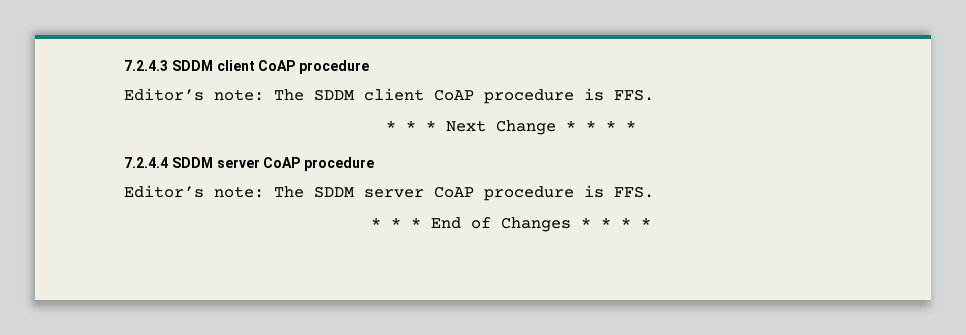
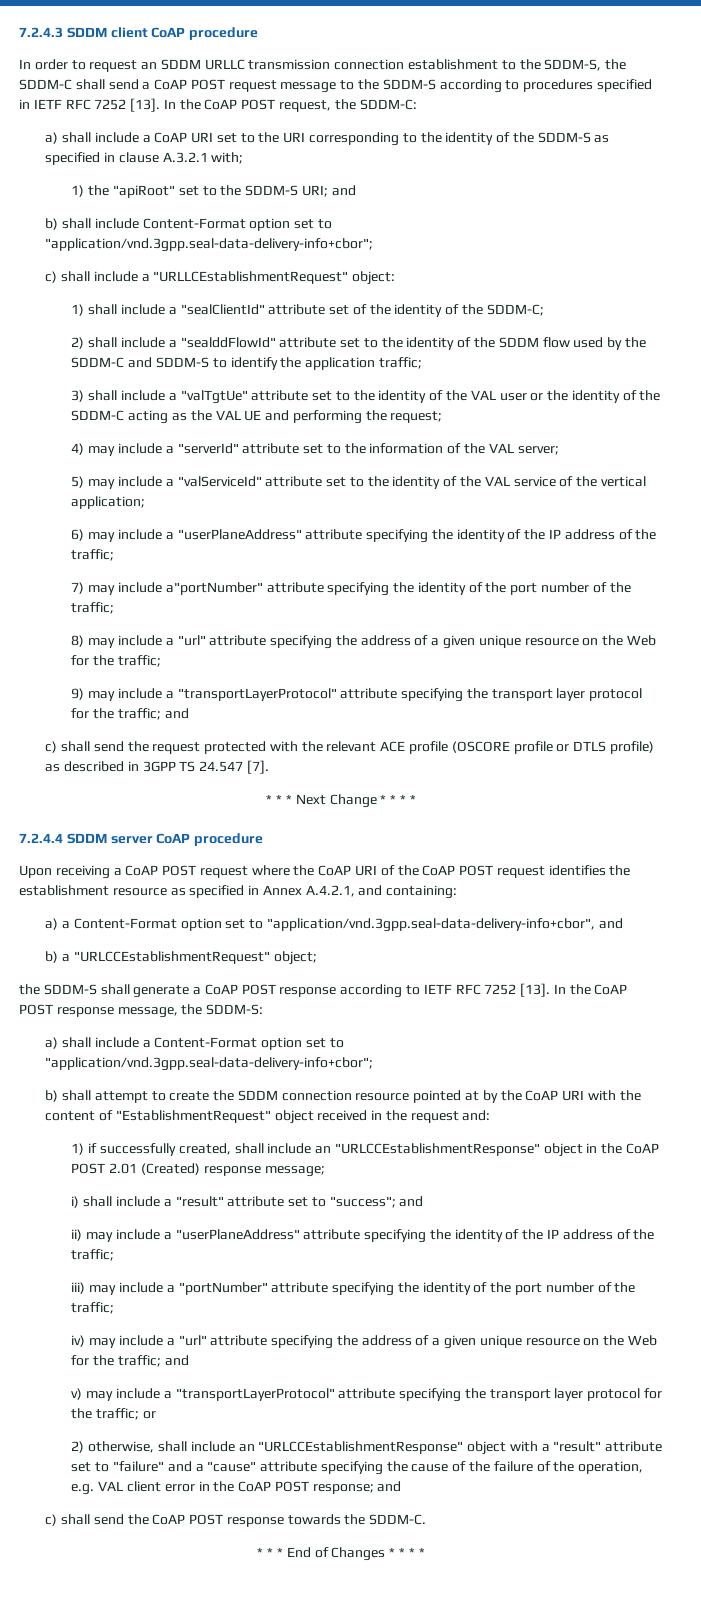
- Editor’s note: The SDDM client CoAP procedure is FFS.
+ In order to request an SDDM URLLC transmission connection establishment to the SDDM-S, the SDDM-C shall send a CoAP POST request message to the SDDM-S according to procedures specified in IETF RFC 7252 [13]. In the CoAP POST request, the SDDM-C:
+ a) shall include a CoAP URI set to the URI corresponding to the identity of the SDDM-S as specified in clause A.3.2.1 with;
+ 1) the "apiRoot" set to the SDDM-S URI; and
+ b) shall include Content-Format option set to "application/vnd.3gpp.seal-data-delivery-info+cbor";
+ c) shall include a "URLLCEstablishmentRequest" object:
+ 1) shall include a "sealClientId" attribute set of the identity of the SDDM-C;
+ 2) shall include a "sealddFlowId" attribute set to the identity of the SDDM flow used by the SDDM-C and SDDM-S to identify the application traffic;
+ 3) shall include a "valTgtUe" attribute set to the identity of the VAL user or the identity of the SDDM-C acting as the VAL UE and performing the request;
+ 4) may include a "serverId" attribute set to the information of the VAL server;
+ 5) may include a "valServiceId" attribute set to the identity of the VAL service of the vertical application;
+ 6) may include a "userPlaneAddress" attribute specifying the identity of the IP address of the traffic;
+ 7) may include a"portNumber" attribute specifying the identity of the port number of the traffic;
+ 8) may include a "url" attribute specifying the address of a given unique resource on the Web for the traffic;
+ 9) may include a "transportLayerProtocol" attribute specifying the transport layer protocol for the traffic; and
+ c) shall send the request protected with the relevant ACE profile (OSCORE profile or DTLS profile) as described in 3GPP TS 24.547 [7].
- Editor’s note: The SDDM server CoAP procedure is FFS.
+ Upon receiving a CoAP POST request where the CoAP URI of the CoAP POST request identifies the establishment resource as specified in Annex A.4.2.1, and containing:
+ a) a Content-Format option set to "application/vnd.3gpp.seal-data-delivery-info+cbor", and
+ b) a "URLCCEstablishmentRequest" object;
+ the SDDM-S shall generate a CoAP POST response according to IETF RFC 7252 [13]. In the CoAP POST response message, the SDDM-S:
+ a) shall include a Content-Format option set to "application/vnd.3gpp.seal-data-delivery-info+cbor";
+ b) shall attempt to create the SDDM connection resource pointed at by the CoAP URI with the content of "EstablishmentRequest" object received in the request and:
+ 1) if successfully created, shall include an "URLCCEstablishmentResponse" object in the CoAP POST 2.01 (Created) response message;
+ i) shall include a "result" attribute set to "success"; and
+ ii) may include a "userPlaneAddress" attribute specifying the identity of the IP address of the traffic;
+ iii) may include a "portNumber" attribute specifying the identity of the port number of the traffic;
+ iv) may include a "url" attribute specifying the address of a given unique resource on the Web for the traffic; and
+ v) may include a "transportLayerProtocol" attribute specifying the transport layer protocol for the traffic; or
+ 2) otherwise, shall include an "URLCCEstablishmentResponse" object with a "result" attribute set to "failure" and a "cause" attribute specifying the cause of the failure of the operation, e.g. VAL client error in the CoAP POST response; and
+ c) shall send the CoAP POST response towards the SDDM-C.

